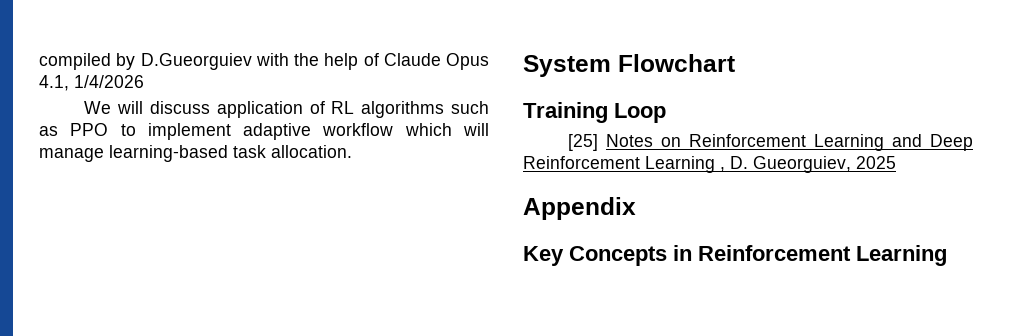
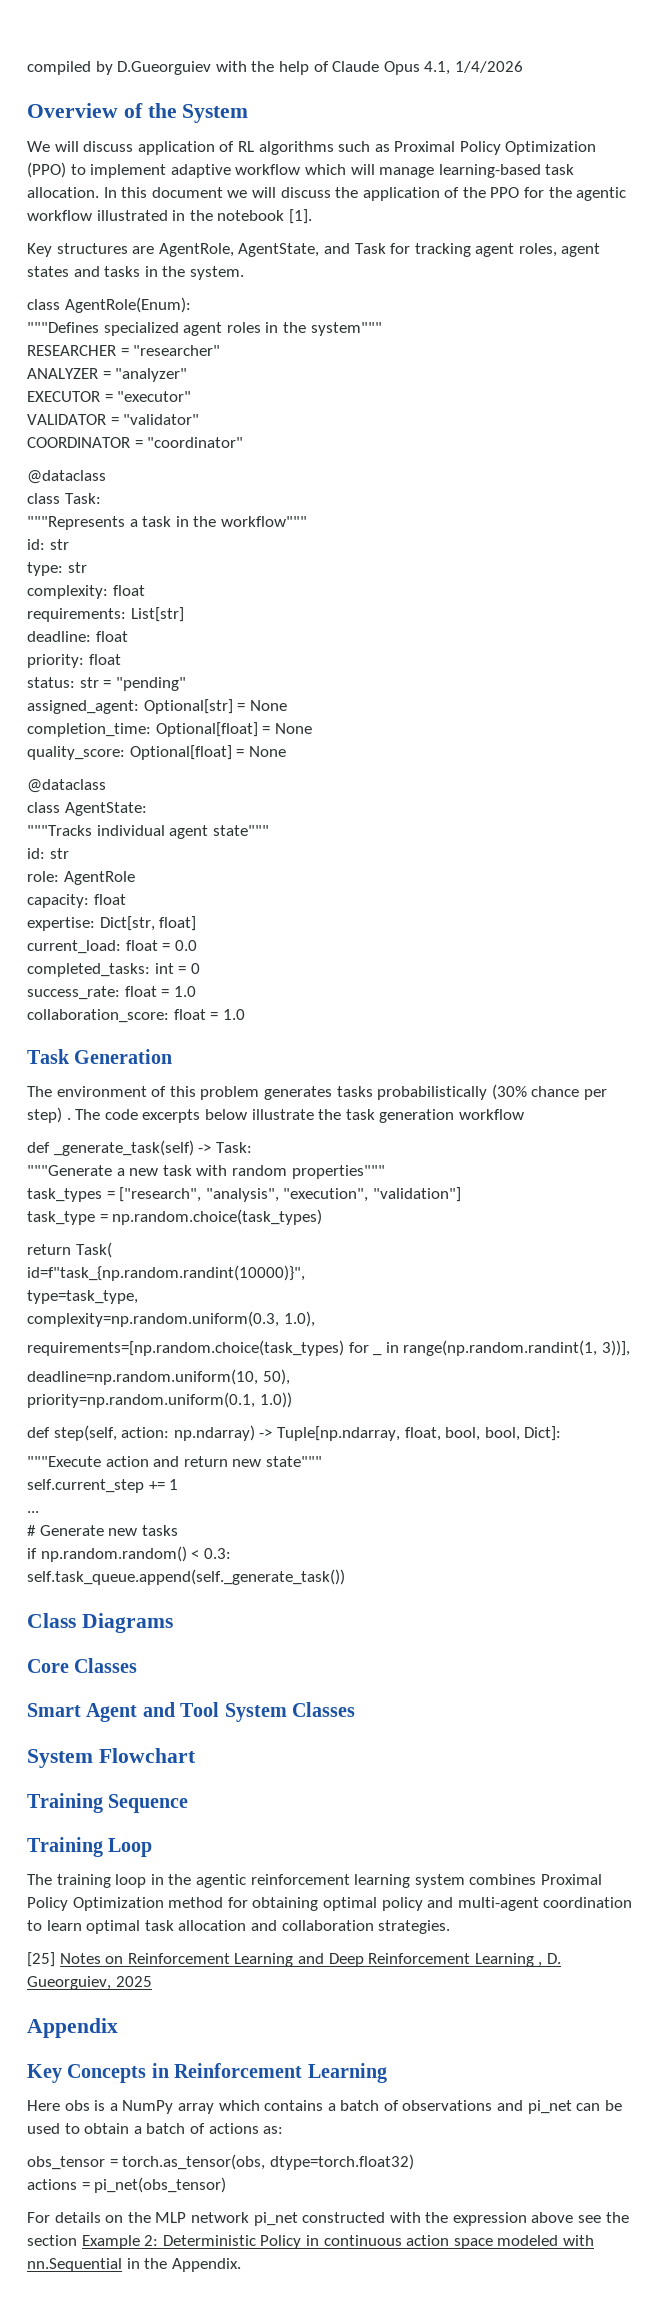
+ Overview of the System
- We will discuss application of RL algorithms such as PPO to implement adaptive workflow which will manage learning-based task allocation.
+ We will discuss application of RL algorithms such as Proximal Policy Optimization (PPO) to implement adaptive workflow which will manage learning-based task allocation. In this document we will discuss the application of the PPO for the agentic workflow illustrated in the notebook [1].
+ Key structures are AgentRole, AgentState, and Task for tracking agent roles, agent states and tasks in the system.
+ class AgentRole(Enum):
+ """Defines specialized agent roles in the system"""
+ RESEARCHER = "researcher"
+ ANALYZER = "analyzer"
+ EXECUTOR = "executor"
+ VALIDATOR = "validator"
+ COORDINATOR = "coordinator"
+ @dataclass
+ class Task:
+ """Represents a task in the workflow"""
+ id: str
+ type: str
+ complexity: float
+ requirements: List[str]
+ deadline: float
+ priority: float
+ status: str = "pending"
+ assigned_agent: Optional[str] = None
+ completion_time: Optional[float] = None
+ quality_score: Optional[float] = None
+ @dataclass
+ class AgentState:
+ """Tracks individual agent state"""
+ id: str
+ role: AgentRole
+ capacity: float
+ expertise: Dict[str, float]
+ current_load: float = 0.0
+ completed_tasks: int = 0
+ success_rate: float = 1.0
+ collaboration_score: float = 1.0
+ Task Generation
+ The environment of this problem generates tasks probabilistically (30% chance per step) . The code excerpts below illustrate the task generation workflow
+ def _generate_task(self) -> Task:
+ """Generate a new task with random properties"""
+ task_types = ["research", "analysis", "execution", "validation"]
+ task_type = np.random.choice(task_types)
+ return Task(
+ id=f"task_{np.random.randint(10000)}",
+ type=task_type,
+ complexity=np.random.uniform(0.3, 1.0),
+ requirements=[np.random.choice(task_types) for _ in range(np.random.randint(1, 3))],
+ deadline=np.random.uniform(10, 50),
+ priority=np.random.uniform(0.1, 1.0))
+ def step(self, action: np.ndarray) -> Tuple[np.ndarray, float, bool, bool, Dict]:
+ """Execute action and return new state"""
+ self.current_step += 1
+ ...
+ # Generate new tasks
+ if np.random.random() < 0.3:
+ self.task_queue.append(self._generate_task())
+ Class Diagrams
+ Core Classes
+ Smart Agent and Tool System Classes
+ Training Sequence
+ The training loop in the agentic reinforcement learning system combines Proximal Policy Optimization method for obtaining optimal policy and multi-agent coordination to learn optimal task allocation and collaboration strategies.
+ Here obs is a NumPy array which contains a batch of observations and pi_net can be used to obtain a batch of actions as:
+ obs_tensor = torch.as_tensor(obs, dtype=torch.float32)
+ actions = pi_net(obs_tensor)
+ For details on the MLP network pi_net constructed with the expression above see the section Example 2: Deterministic Policy in continuous action space modeled with nn.Sequential in the Appendix.

